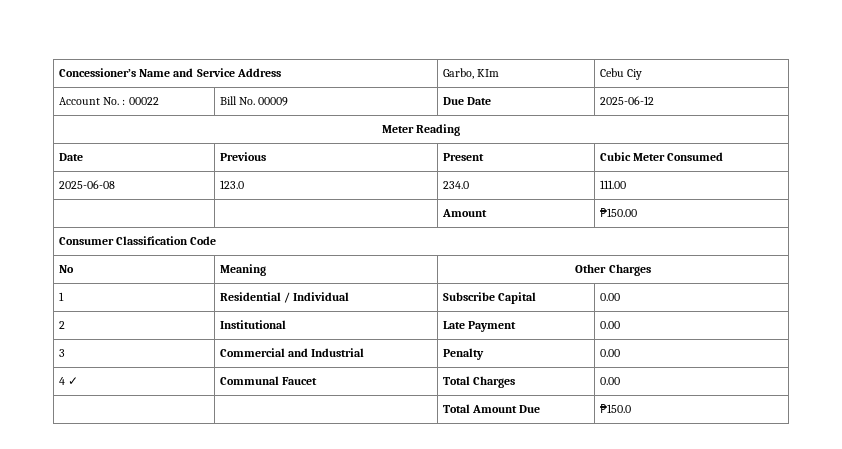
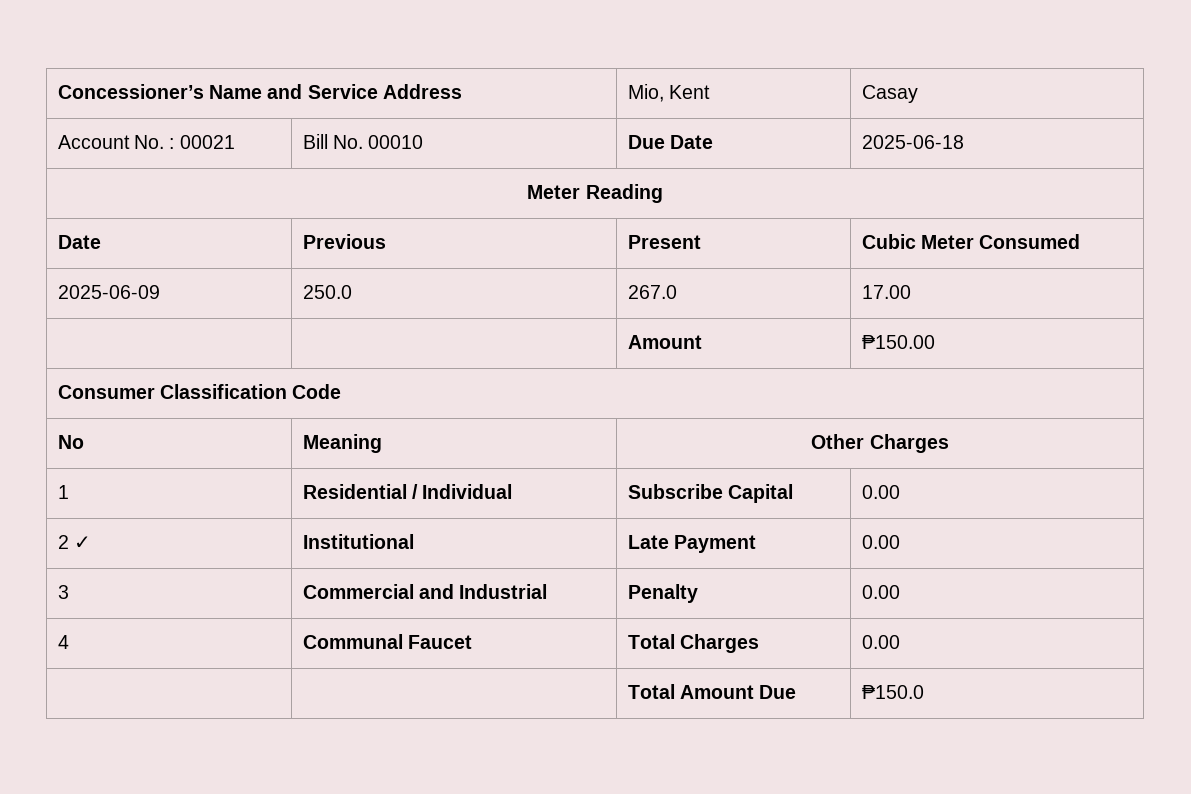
- Concessioner’s Name and Service Address | Garbo, KIm | Cebu Ciy
+ Concessioner’s Name and Service Address | Mio, Kent | Casay
- Account No. : 00022 | Bill No. 00009 | Due Date | 2025-06-12
+ Account No. : 00021 | Bill No. 00010 | Due Date | 2025-06-18
- 2025-06-08 | 123.0 | 234.0 | 111.00
+ 2025-06-09 | 250.0 | 267.0 | 17.00
- 2 | Institutional | Late Payment | 0.00
+ 2 ✓ | Institutional | Late Payment | 0.00
- 4 ✓ | Communal Faucet | Total Charges | 0.00
+ 4 | Communal Faucet | Total Charges | 0.00

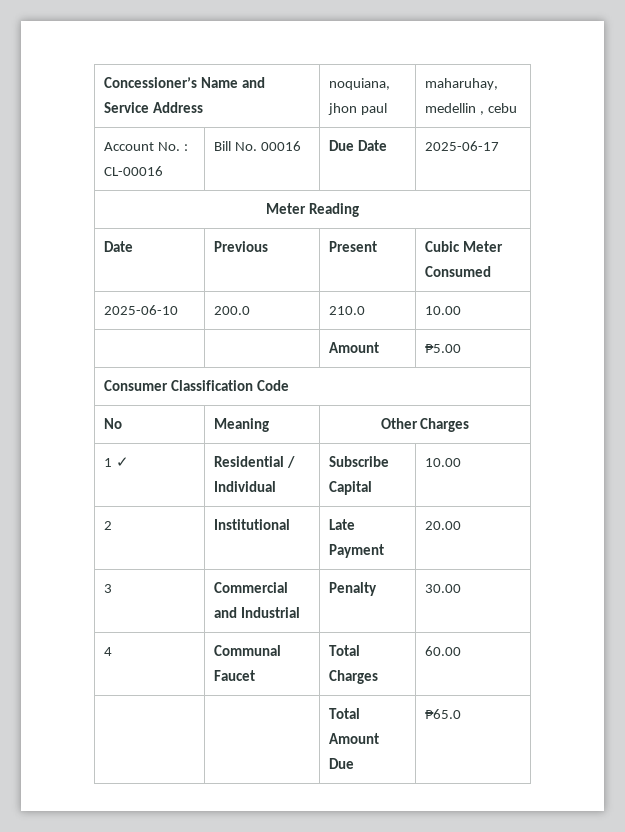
- Concessioner’s Name and Service Address | Mio, Kent | Casay
+ Concessioner’s Name and Service Address | noquiana, jhon paul | maharuhay, medellin , cebu
- Account No. : 00021 | Bill No. 00010 | Due Date | 2025-06-18
+ Account No. : CL-00016 | Bill No. 00016 | Due Date | 2025-06-17
- 2025-06-09 | 250.0 | 267.0 | 17.00
+ 2025-06-10 | 200.0 | 210.0 | 10.00
- | | Amount | ₱150.00
+ | | Amount | ₱5.00
- 1 | Residential / Individual | Subscribe Capital | 0.00
+ 1 ✓ | Residential / Individual | Subscribe Capital | 10.00
- 2 ✓ | Institutional | Late Payment | 0.00
+ 2 | Institutional | Late Payment | 20.00
- 3 | Commercial and Industrial | Penalty | 0.00
+ 3 | Commercial and Industrial | Penalty | 30.00
- 4 | Communal Faucet | Total Charges | 0.00
+ 4 | Communal Faucet | Total Charges | 60.00
- | | Total Amount Due | ₱150.0
+ | | Total Amount Due | ₱65.0

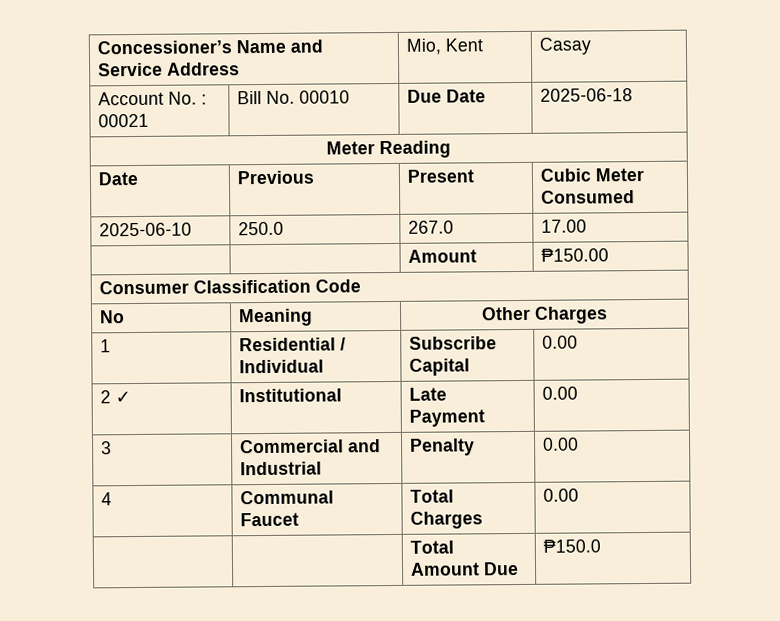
- Concessioner’s Name and Service Address | noquiana, jhon paul | maharuhay, medellin , cebu
+ Concessioner’s Name and Service Address | Mio, Kent | Casay
- Account No. : CL-00016 | Bill No. 00016 | Due Date | 2025-06-17
+ Account No. : 00021 | Bill No. 00010 | Due Date | 2025-06-18
- 2025-06-10 | 200.0 | 210.0 | 10.00
+ 2025-06-10 | 250.0 | 267.0 | 17.00
- | | Amount | ₱5.00
+ | | Amount | ₱150.00
- 1 ✓ | Residential / Individual | Subscribe Capital | 10.00
+ 1 | Residential / Individual | Subscribe Capital | 0.00
- 2 | Institutional | Late Payment | 20.00
+ 2 ✓ | Institutional | Late Payment | 0.00
- 3 | Commercial and Industrial | Penalty | 30.00
+ 3 | Commercial and Industrial | Penalty | 0.00
- 4 | Communal Faucet | Total Charges | 60.00
+ 4 | Communal Faucet | Total Charges | 0.00
- | | Total Amount Due | ₱65.0
+ | | Total Amount Due | ₱150.0

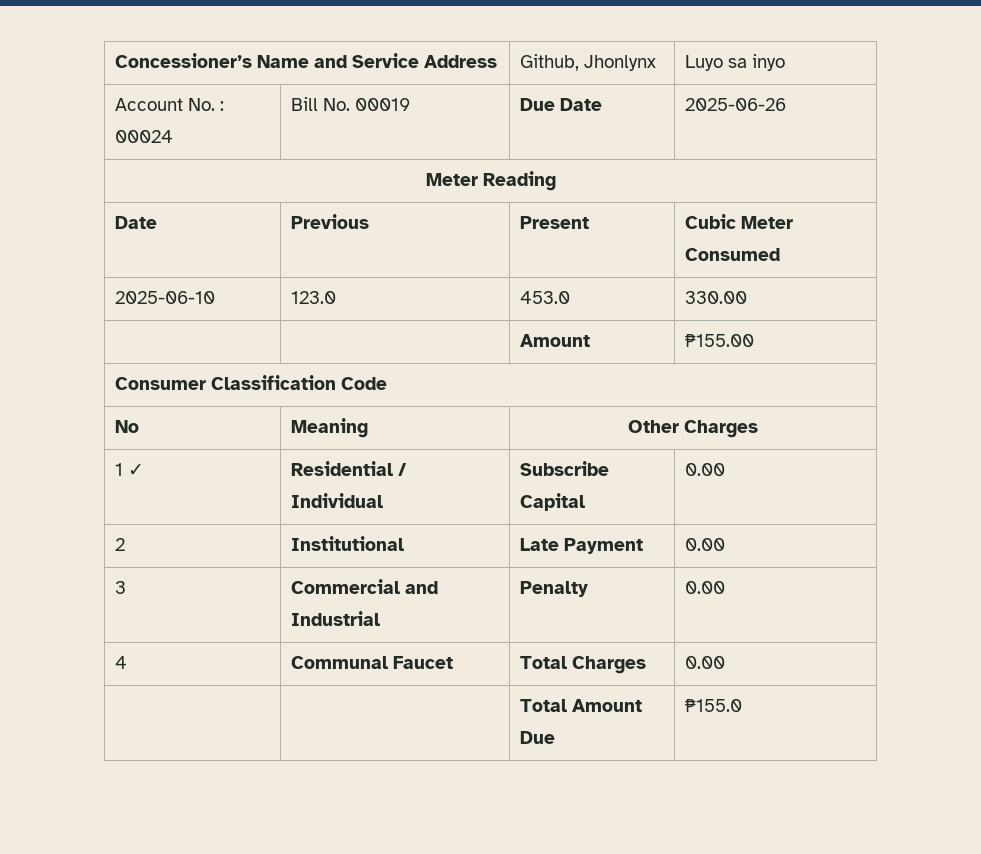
- Concessioner’s Name and Service Address | Mio, Kent | Casay
+ Concessioner’s Name and Service Address | Github, Jhonlynx | Luyo sa inyo
- Account No. : 00021 | Bill No. 00010 | Due Date | 2025-06-18
+ Account No. : 00024 | Bill No. 00019 | Due Date | 2025-06-26
- 2025-06-10 | 250.0 | 267.0 | 17.00
+ 2025-06-10 | 123.0 | 453.0 | 330.00
- | | Amount | ₱150.00
+ | | Amount | ₱155.00
- 1 | Residential / Individual | Subscribe Capital | 0.00
+ 1 ✓ | Residential / Individual | Subscribe Capital | 0.00
- 2 ✓ | Institutional | Late Payment | 0.00
+ 2 | Institutional | Late Payment | 0.00
- | | Total Amount Due | ₱150.0
+ | | Total Amount Due | ₱155.0

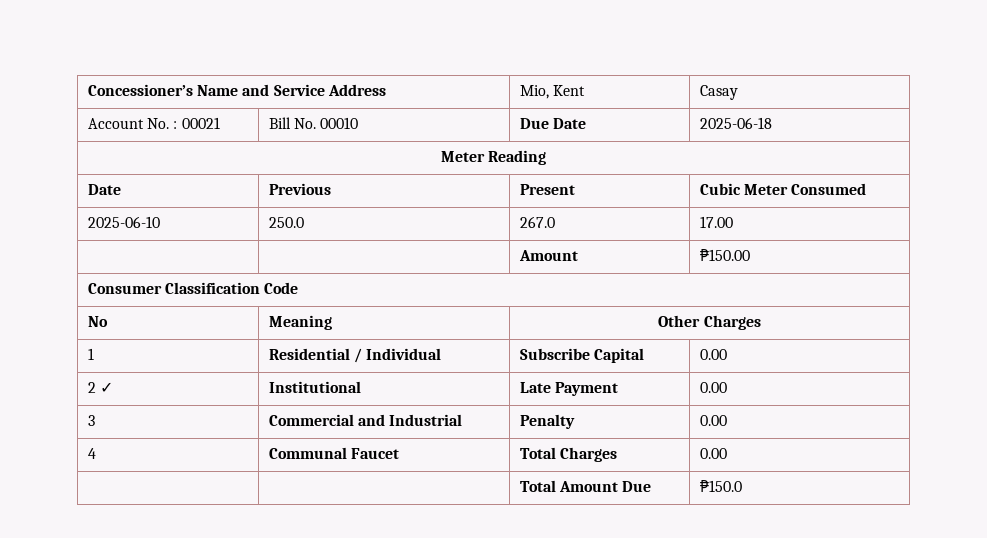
- Concessioner’s Name and Service Address | Github, Jhonlynx | Luyo sa inyo
+ Concessioner’s Name and Service Address | Mio, Kent | Casay
- Account No. : 00024 | Bill No. 00019 | Due Date | 2025-06-26
+ Account No. : 00021 | Bill No. 00010 | Due Date | 2025-06-18
- 2025-06-10 | 123.0 | 453.0 | 330.00
+ 2025-06-10 | 250.0 | 267.0 | 17.00
- | | Amount | ₱155.00
+ | | Amount | ₱150.00
- 1 ✓ | Residential / Individual | Subscribe Capital | 0.00
+ 1 | Residential / Individual | Subscribe Capital | 0.00
- 2 | Institutional | Late Payment | 0.00
+ 2 ✓ | Institutional | Late Payment | 0.00
- | | Total Amount Due | ₱155.0
+ | | Total Amount Due | ₱150.0

